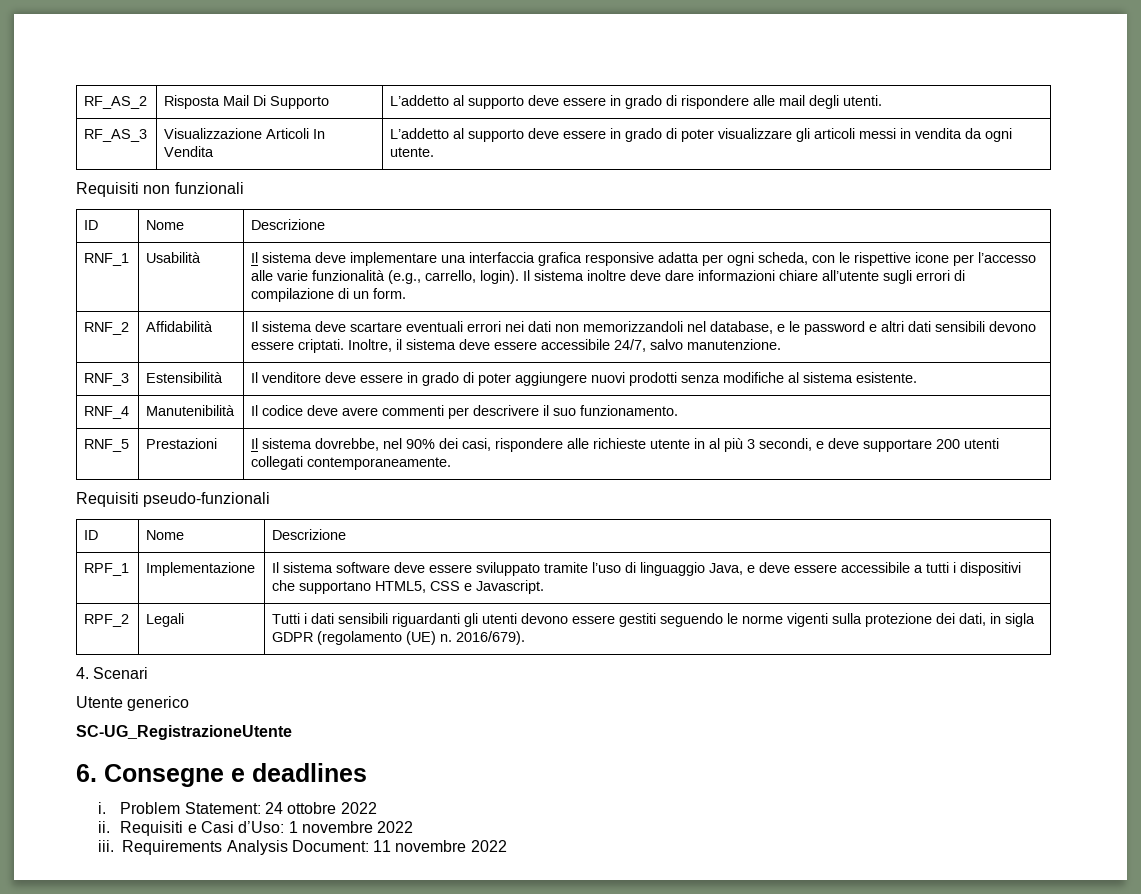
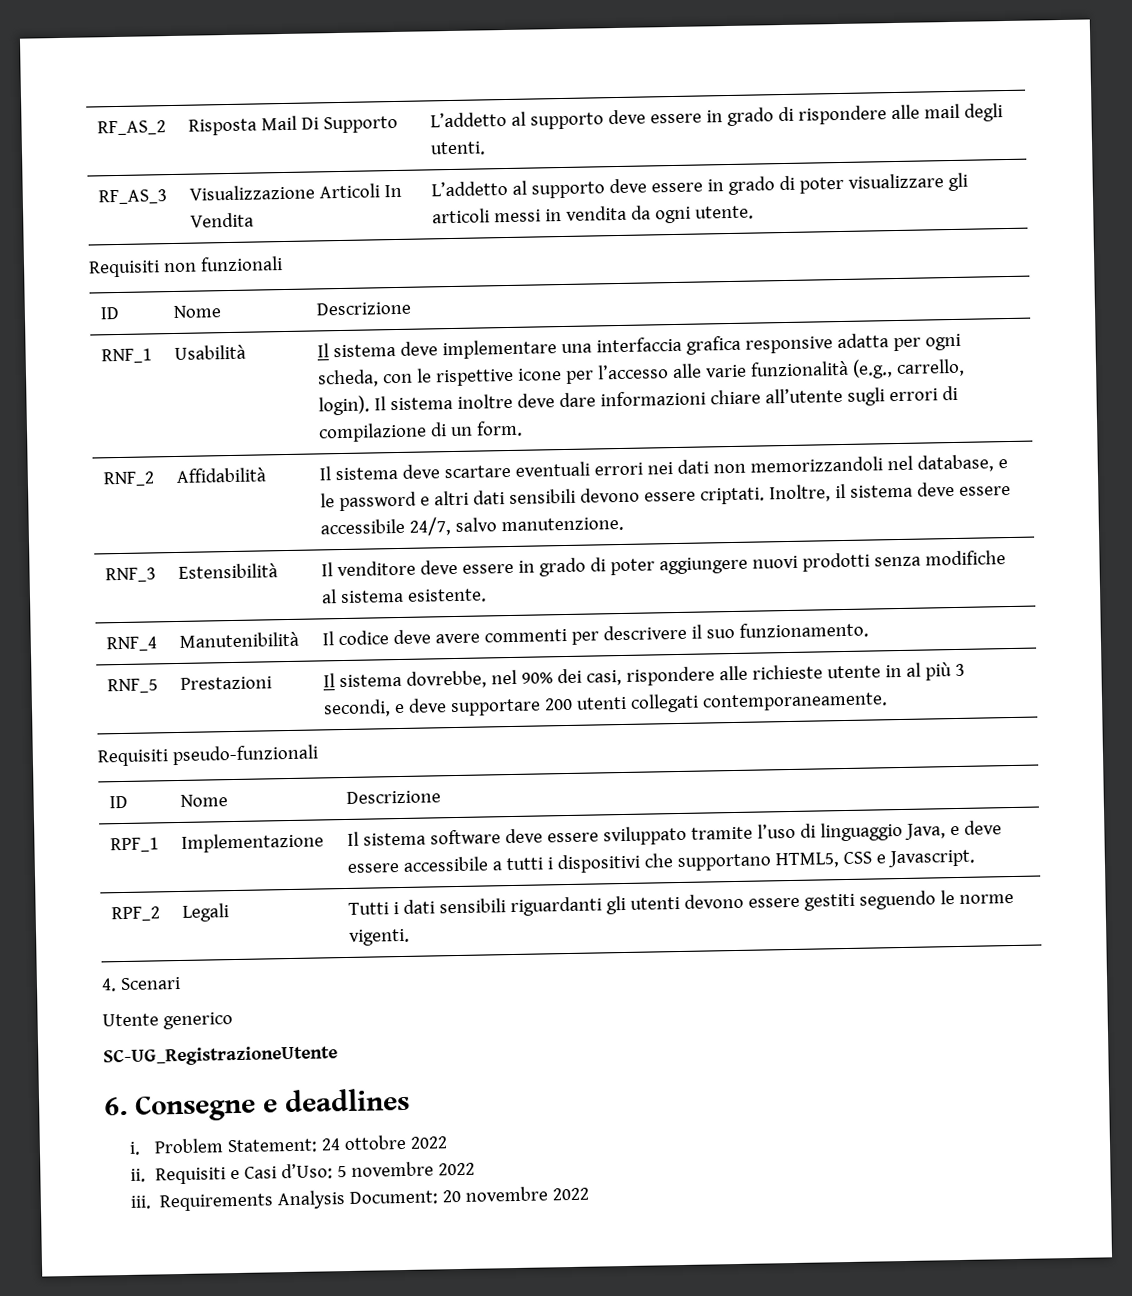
- RPF_2 | Legali | Tutti i dati sensibili riguardanti gli utenti devono essere gestiti seguendo le norme vigenti sulla protezione dei dati, in sigla GDPR (regolamento (UE) n. 2016/679).
+ RPF_2 | Legali | Tutti i dati sensibili riguardanti gli utenti devono essere gestiti seguendo le norme vigenti.
- Requisiti e Casi d’Uso: 1 novembre 2022
+ Requisiti e Casi d’Uso: 5 novembre 2022
- Requirements Analysis Document: 11 novembre 2022
+ Requirements Analysis Document: 20 novembre 2022

